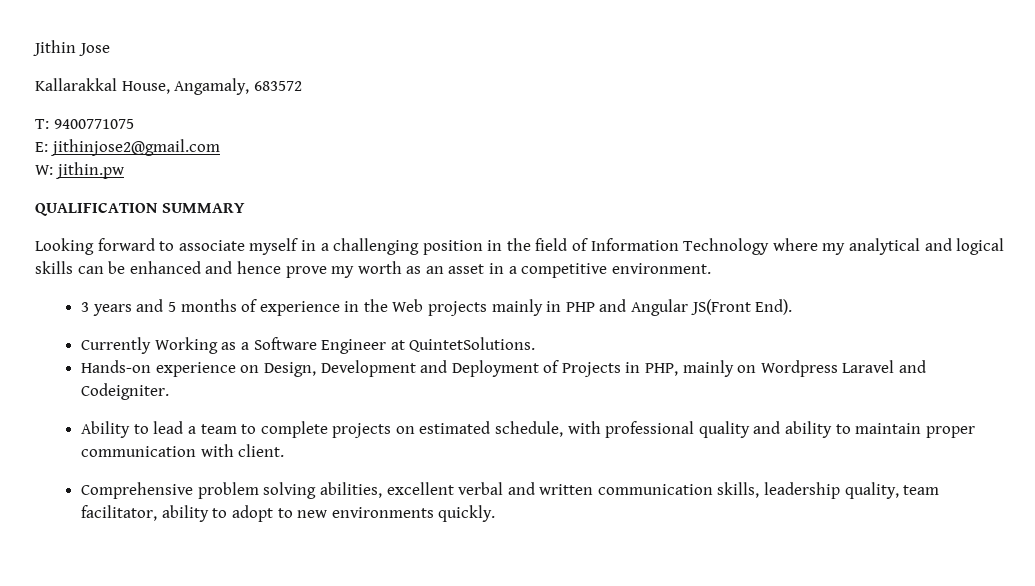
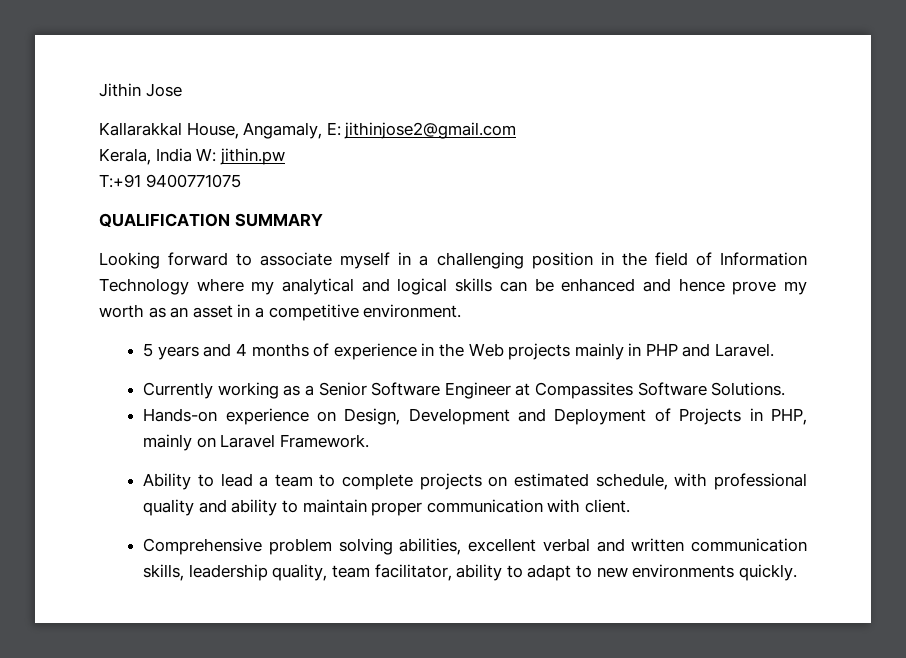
- Kallarakkal House, Angamaly, 683572
- T: 9400771075
- E: jithinjose2@gmail.com
+ Kallarakkal House, Angamaly, E: jithinjose2@gmail.com
- W: jithin.pw
+ Kerala, India W: jithin.pw
+ T:+91 9400771075
- 3 years and 5 months of experience in the Web projects mainly in PHP and Angular JS(Front End).
+ 5 years and 4 months of experience in the Web projects mainly in PHP and Laravel.
- Currently Working as a Software Engineer at QuintetSolutions.
+ Currently working as a Senior Software Engineer at Compassites Software Solutions.
- Hands-on experience on Design, Development and Deployment of Projects in PHP, mainly on Wordpress Laravel and Codeigniter.
+ Hands-on experience on Design, Development and Deployment of Projects in PHP, mainly on Laravel Framework.
- Comprehensive problem solving abilities, excellent verbal and written communication skills, leadership quality, team facilitator, ability to adopt to new environments quickly.
+ Comprehensive problem solving abilities, excellent verbal and written communication skills, leadership quality, team facilitator, ability to adapt to new environments quickly.

